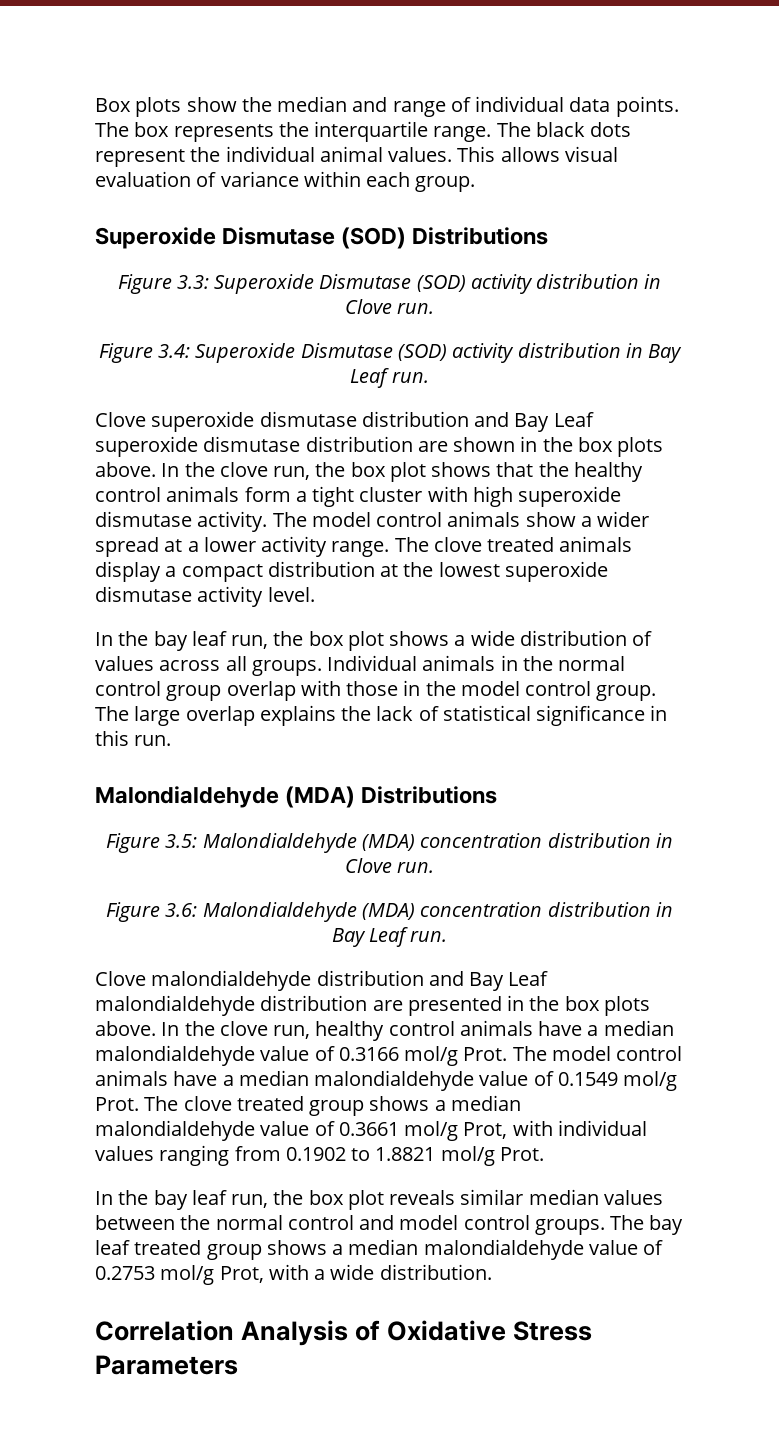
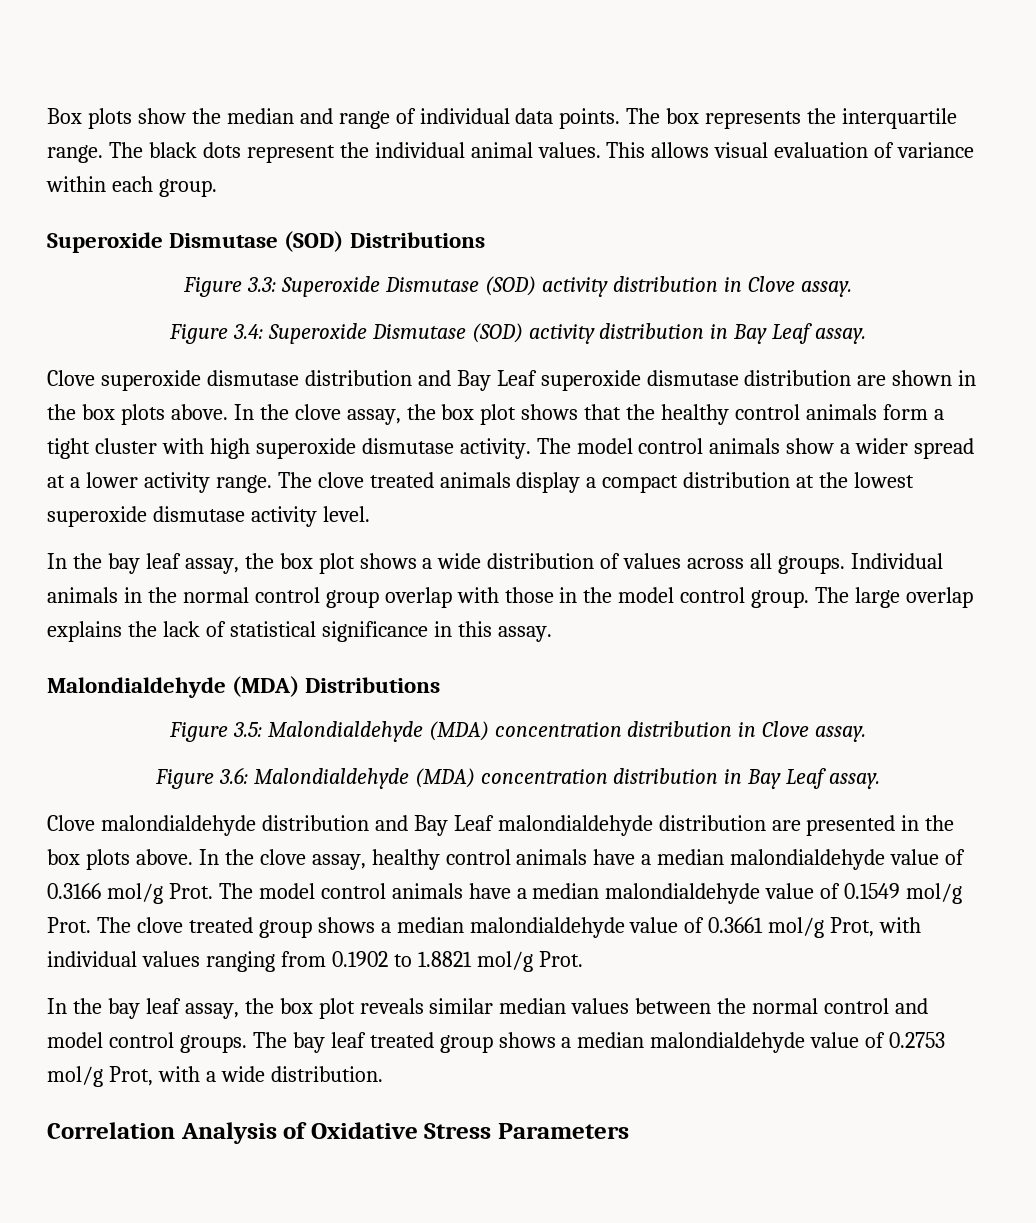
- Figure 3.3: Superoxide Dismutase (SOD) activity distribution in Clove run.
+ Figure 3.3: Superoxide Dismutase (SOD) activity distribution in Clove assay.
- Figure 3.4: Superoxide Dismutase (SOD) activity distribution in Bay Leaf run.
+ Figure 3.4: Superoxide Dismutase (SOD) activity distribution in Bay Leaf assay.
- In the clove run, the box plot shows that the healthy control animals form a tight cluster with high superoxide dismutase activity.
+ In the clove assay, the box plot shows that the healthy control animals form a tight cluster with high superoxide dismutase activity.
- In the bay leaf run, the box plot shows a wide distribution of values across all groups.
+ In the bay leaf assay, the box plot shows a wide distribution of values across all groups.
- The large overlap explains the lack of statistical significance in this run.
+ The large overlap explains the lack of statistical significance in this assay.
- Figure 3.5: Malondialdehyde (MDA) concentration distribution in Clove run.
+ Figure 3.5: Malondialdehyde (MDA) concentration distribution in Clove assay.
- Figure 3.6: Malondialdehyde (MDA) concentration distribution in Bay Leaf run.
+ Figure 3.6: Malondialdehyde (MDA) concentration distribution in Bay Leaf assay.
- In the clove run, healthy control animals have a median malondialdehyde value of 0.3166 mol/g Prot.
+ In the clove assay, healthy control animals have a median malondialdehyde value of 0.3166 mol/g Prot.
- In the bay leaf run, the box plot reveals similar median values between the normal control and model control groups.
+ In the bay leaf assay, the box plot reveals similar median values between the normal control and model control groups.

